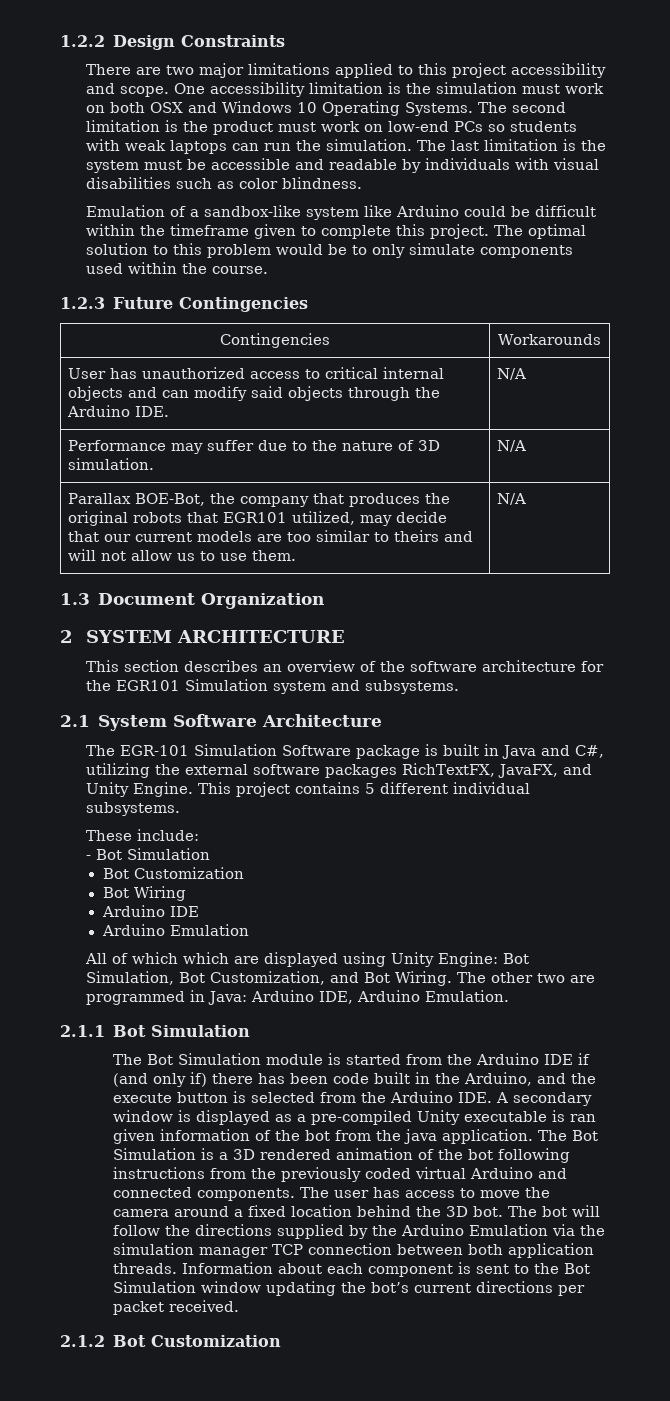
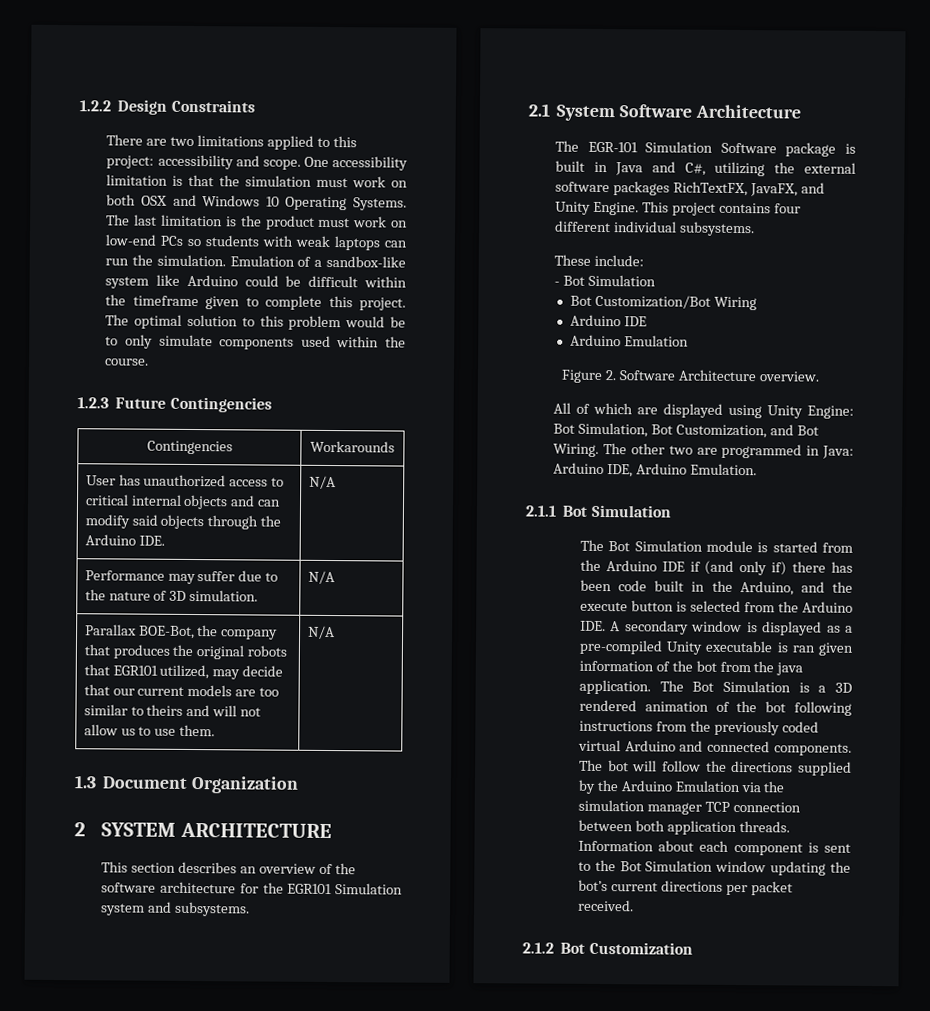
- There are two major limitations applied to this project accessibility and scope.
+ There are two limitations applied to this project: accessibility and scope.
- One accessibility limitation is the simulation must work on both OSX and Windows 10 Operating Systems.
+ One accessibility limitation is that the simulation must work on both OSX and Windows 10 Operating Systems.
- The second limitation is the product must work on low-end PCs so students with weak laptops can run the simulation. The last limitation is the system must be accessible and readable by individuals with visual disabilities such as color blindness.
- Emulation of a sandbox-like system like Arduino could be difficult within the timeframe given to complete this project.
+ The last limitation is the product must work on low-end PCs so students with weak laptops can run the simulation. Emulation of a sandbox-like system like Arduino could be difficult within the timeframe given to complete this project.
- This project contains 5 different individual subsystems.
+ This project contains four different individual subsystems.
  - Bot Simulation
- Bot Customization
- Bot Wiring
+ Bot Customization/Bot Wiring
+ Figure 2. Software Architecture overview.
- All of which which are displayed using Unity Engine: Bot Simulation, Bot Customization, and Bot Wiring.
+ All of which are displayed using Unity Engine: Bot Simulation, Bot Customization, and Bot Wiring.
- The user has access to move the camera around a fixed location behind the 3D bot. The bot will follow the directions supplied by the Arduino Emulation via the simulation manager TCP connection between both application threads.
+ The bot will follow the directions supplied by the Arduino Emulation via the simulation manager TCP connection between both application threads.

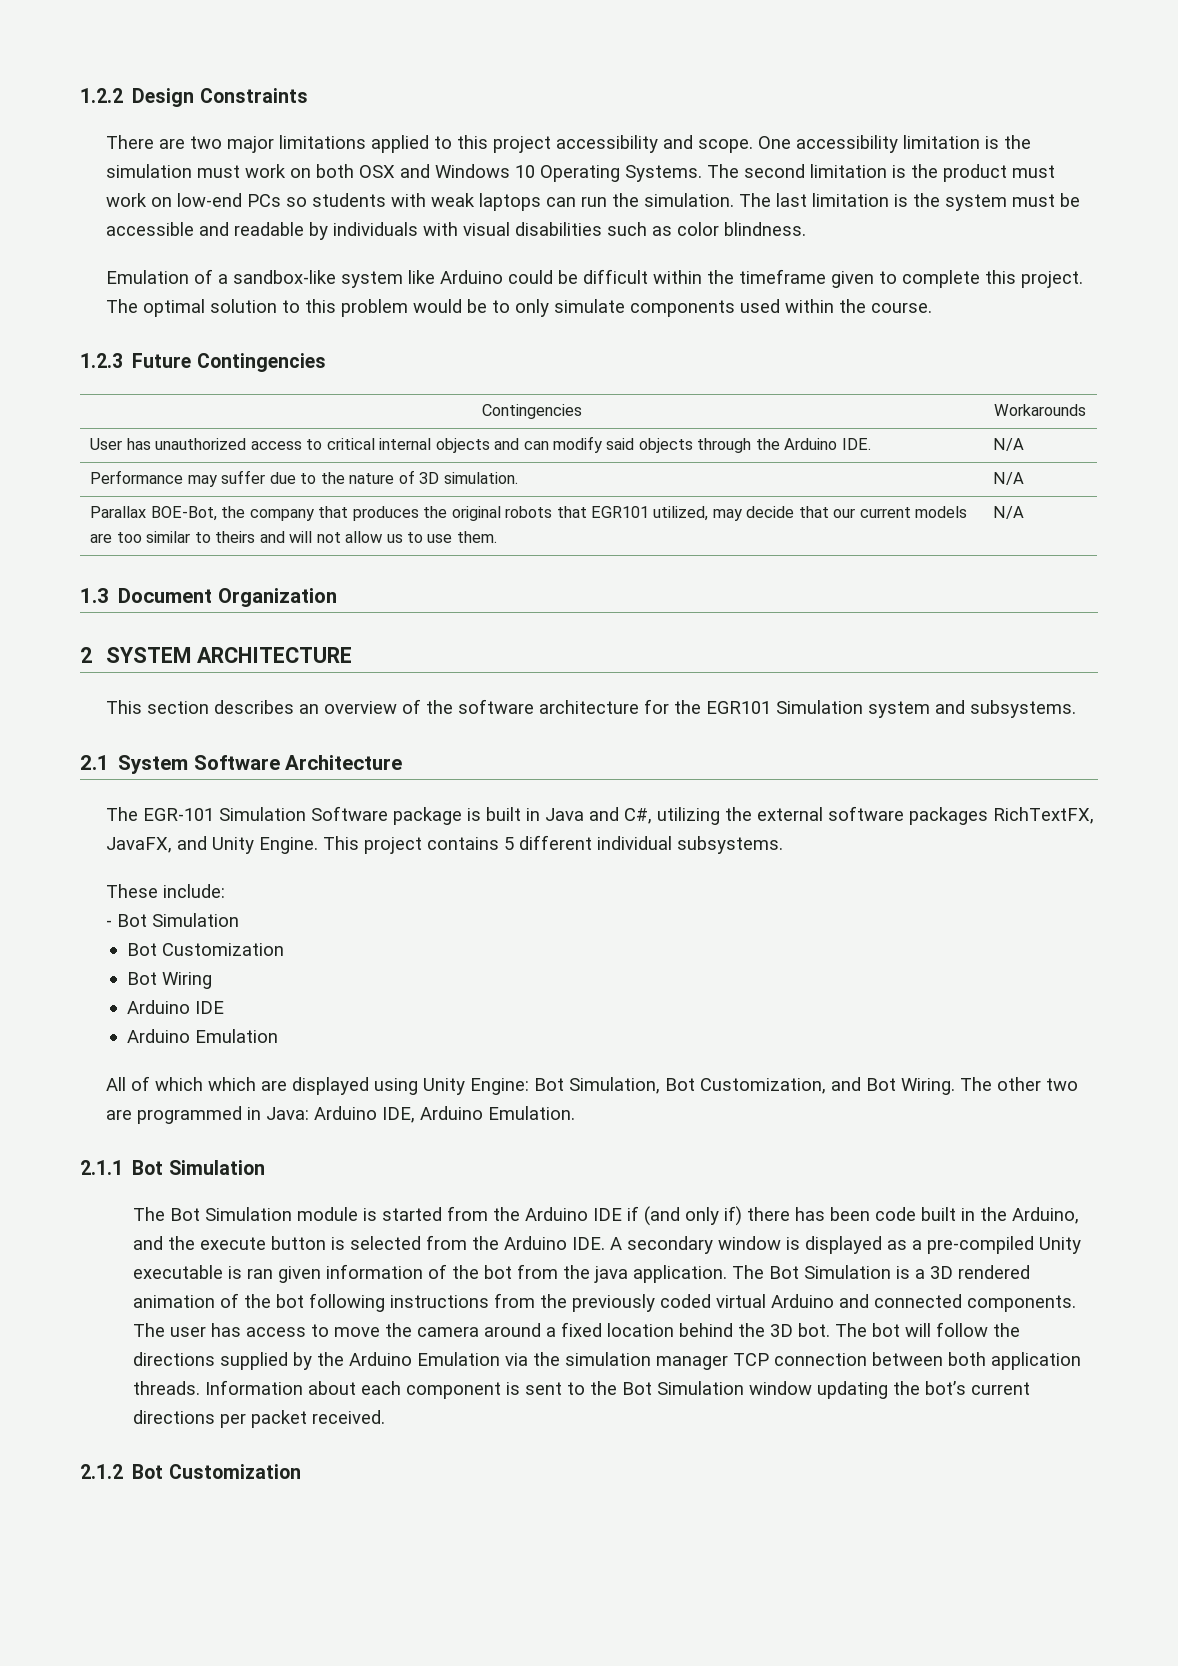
- There are two limitations applied to this project: accessibility and scope.
+ There are two major limitations applied to this project accessibility and scope.
- One accessibility limitation is that the simulation must work on both OSX and Windows 10 Operating Systems.
+ One accessibility limitation is the simulation must work on both OSX and Windows 10 Operating Systems.
- The last limitation is the product must work on low-end PCs so students with weak laptops can run the simulation. Emulation of a sandbox-like system like Arduino could be difficult within the timeframe given to complete this project.
+ The second limitation is the product must work on low-end PCs so students with weak laptops can run the simulation. The last limitation is the system must be accessible and readable by individuals with visual disabilities such as color blindness.
+ Emulation of a sandbox-like system like Arduino could be difficult within the timeframe given to complete this project.
- This project contains four different individual subsystems.
+ This project contains 5 different individual subsystems.
  - Bot Simulation
- Bot Customization/Bot Wiring
+ Bot Customization
+ Bot Wiring
- Figure 2. Software Architecture overview.
- All of which are displayed using Unity Engine: Bot Simulation, Bot Customization, and Bot Wiring.
+ All of which which are displayed using Unity Engine: Bot Simulation, Bot Customization, and Bot Wiring.
- The bot will follow the directions supplied by the Arduino Emulation via the simulation manager TCP connection between both application threads.
+ The user has access to move the camera around a fixed location behind the 3D bot. The bot will follow the directions supplied by the Arduino Emulation via the simulation manager TCP connection between both application threads.

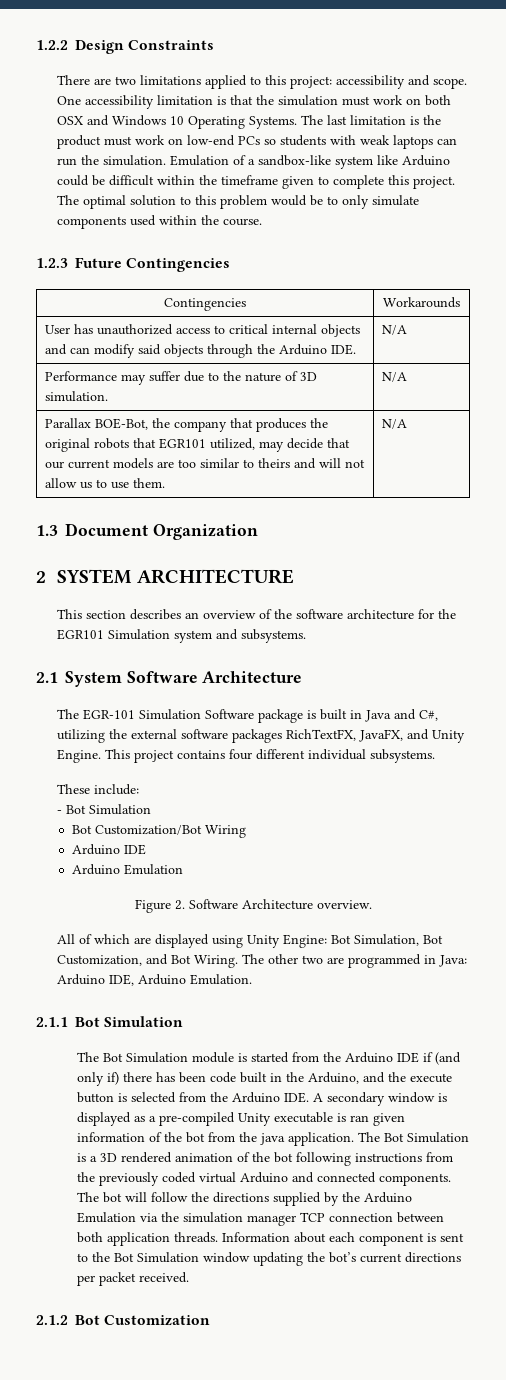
- There are two major limitations applied to this project accessibility and scope.
+ There are two limitations applied to this project: accessibility and scope.
- One accessibility limitation is the simulation must work on both OSX and Windows 10 Operating Systems.
+ One accessibility limitation is that the simulation must work on both OSX and Windows 10 Operating Systems.
- The second limitation is the product must work on low-end PCs so students with weak laptops can run the simulation. The last limitation is the system must be accessible and readable by individuals with visual disabilities such as color blindness.
- Emulation of a sandbox-like system like Arduino could be difficult within the timeframe given to complete this project.
+ The last limitation is the product must work on low-end PCs so students with weak laptops can run the simulation. Emulation of a sandbox-like system like Arduino could be difficult within the timeframe given to complete this project.
- This project contains 5 different individual subsystems.
+ This project contains four different individual subsystems.
  - Bot Simulation
- Bot Customization
- Bot Wiring
+ Bot Customization/Bot Wiring
+ Figure 2. Software Architecture overview.
- All of which which are displayed using Unity Engine: Bot Simulation, Bot Customization, and Bot Wiring.
+ All of which are displayed using Unity Engine: Bot Simulation, Bot Customization, and Bot Wiring.
- The user has access to move the camera around a fixed location behind the 3D bot. The bot will follow the directions supplied by the Arduino Emulation via the simulation manager TCP connection between both application threads.
+ The bot will follow the directions supplied by the Arduino Emulation via the simulation manager TCP connection between both application threads.

